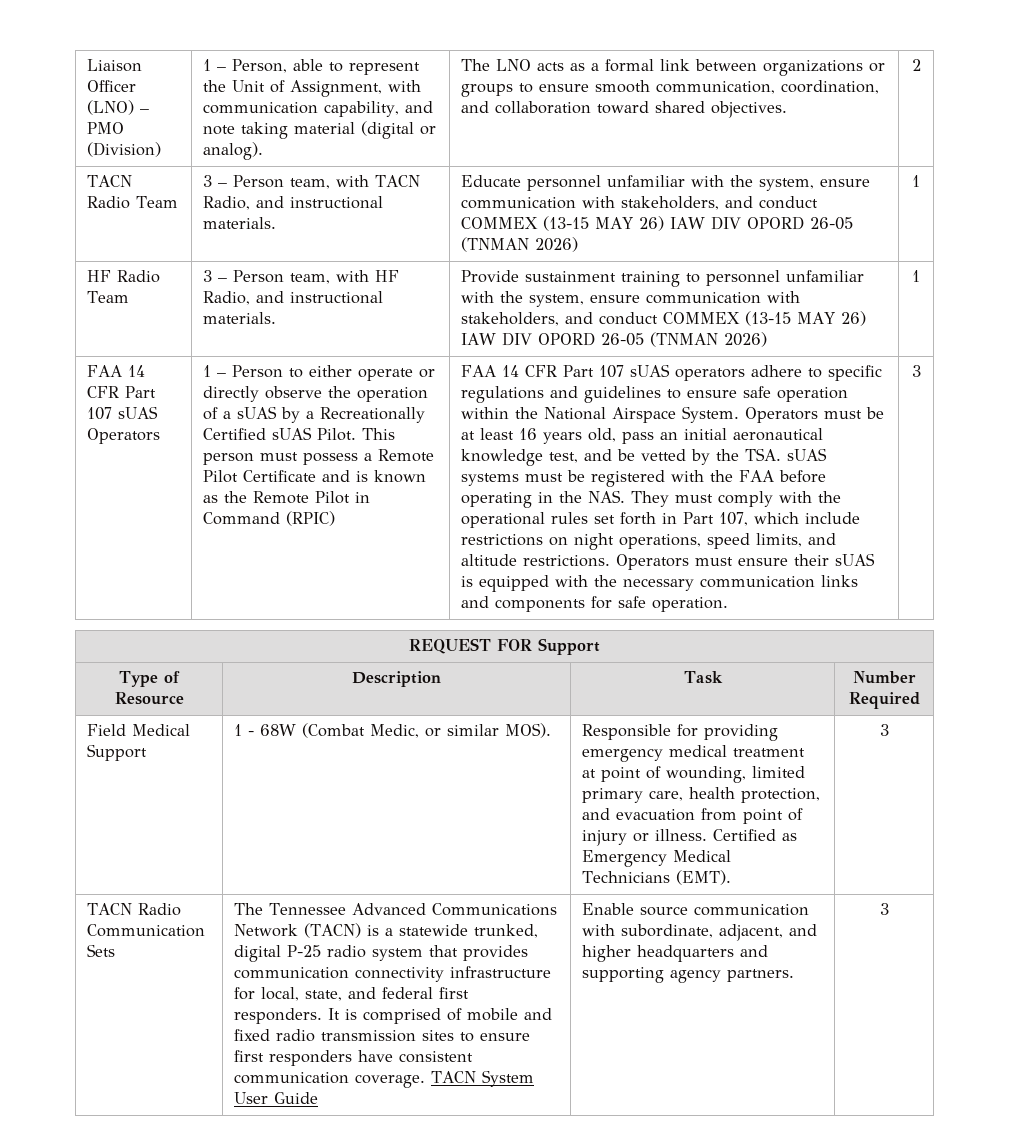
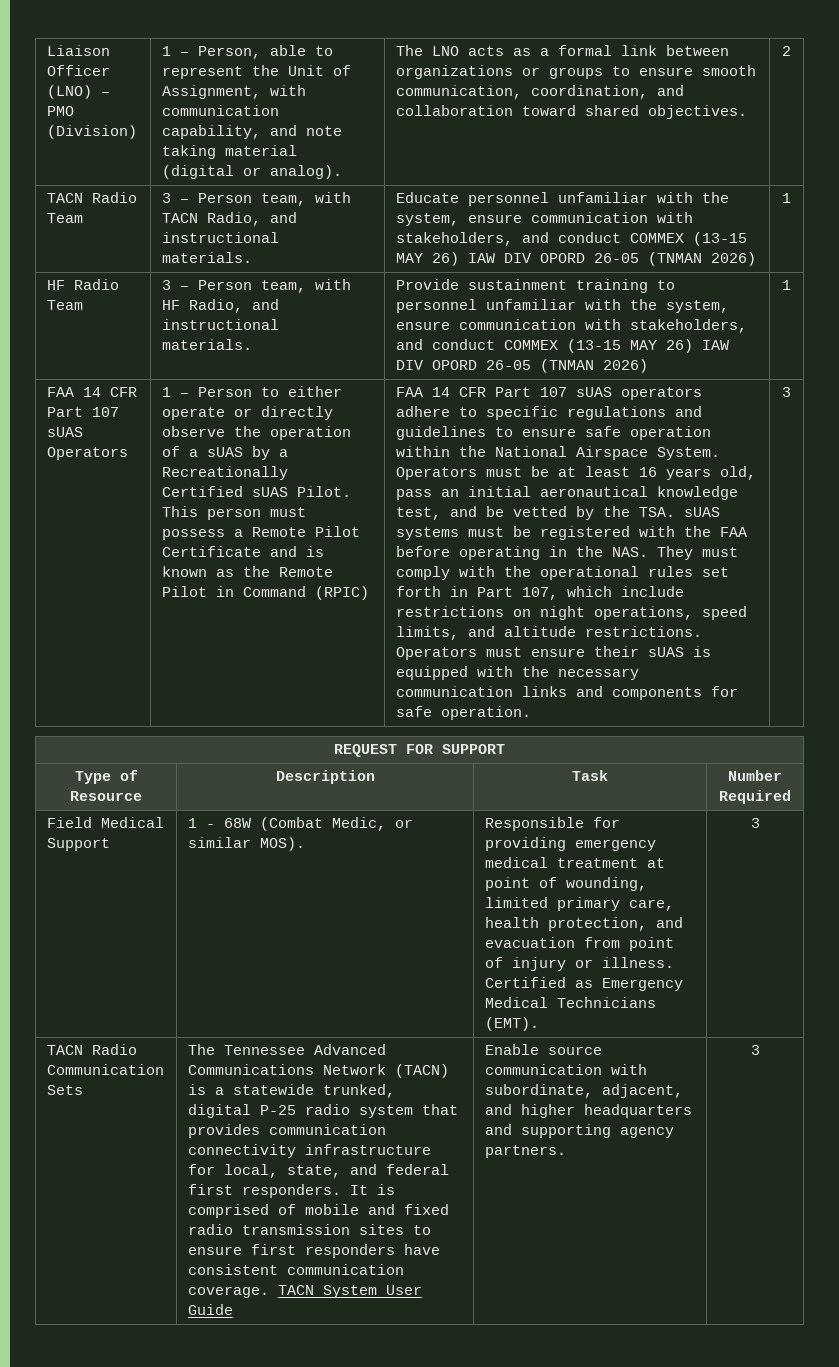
- REQUEST FOR Support
+ REQUEST FOR SUPPORT

